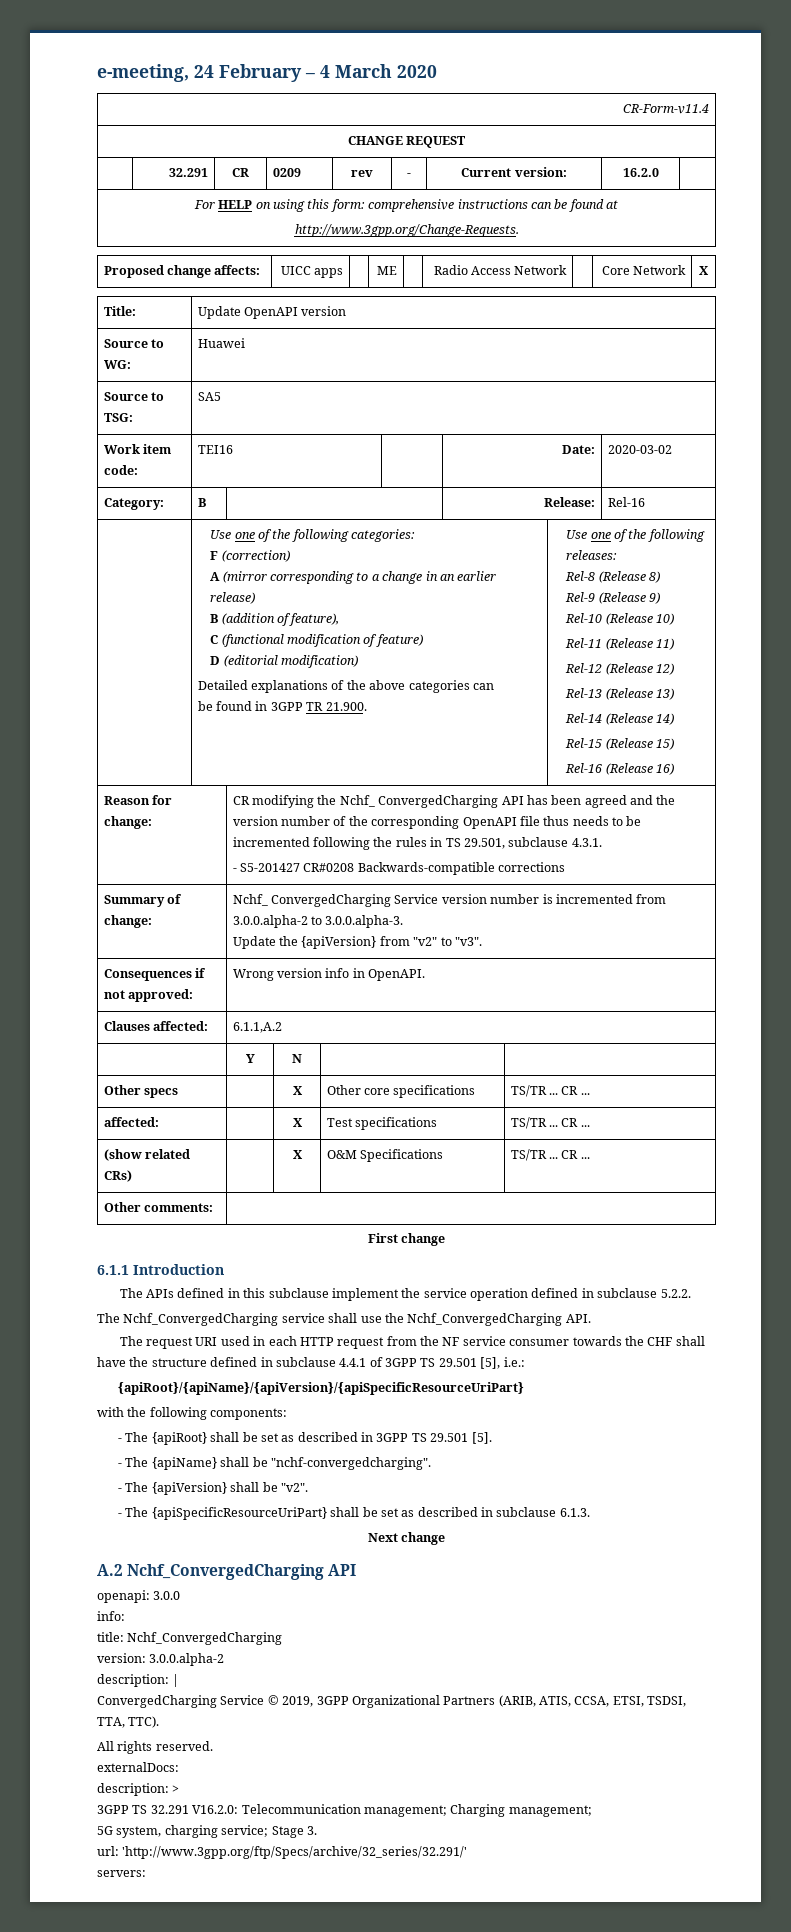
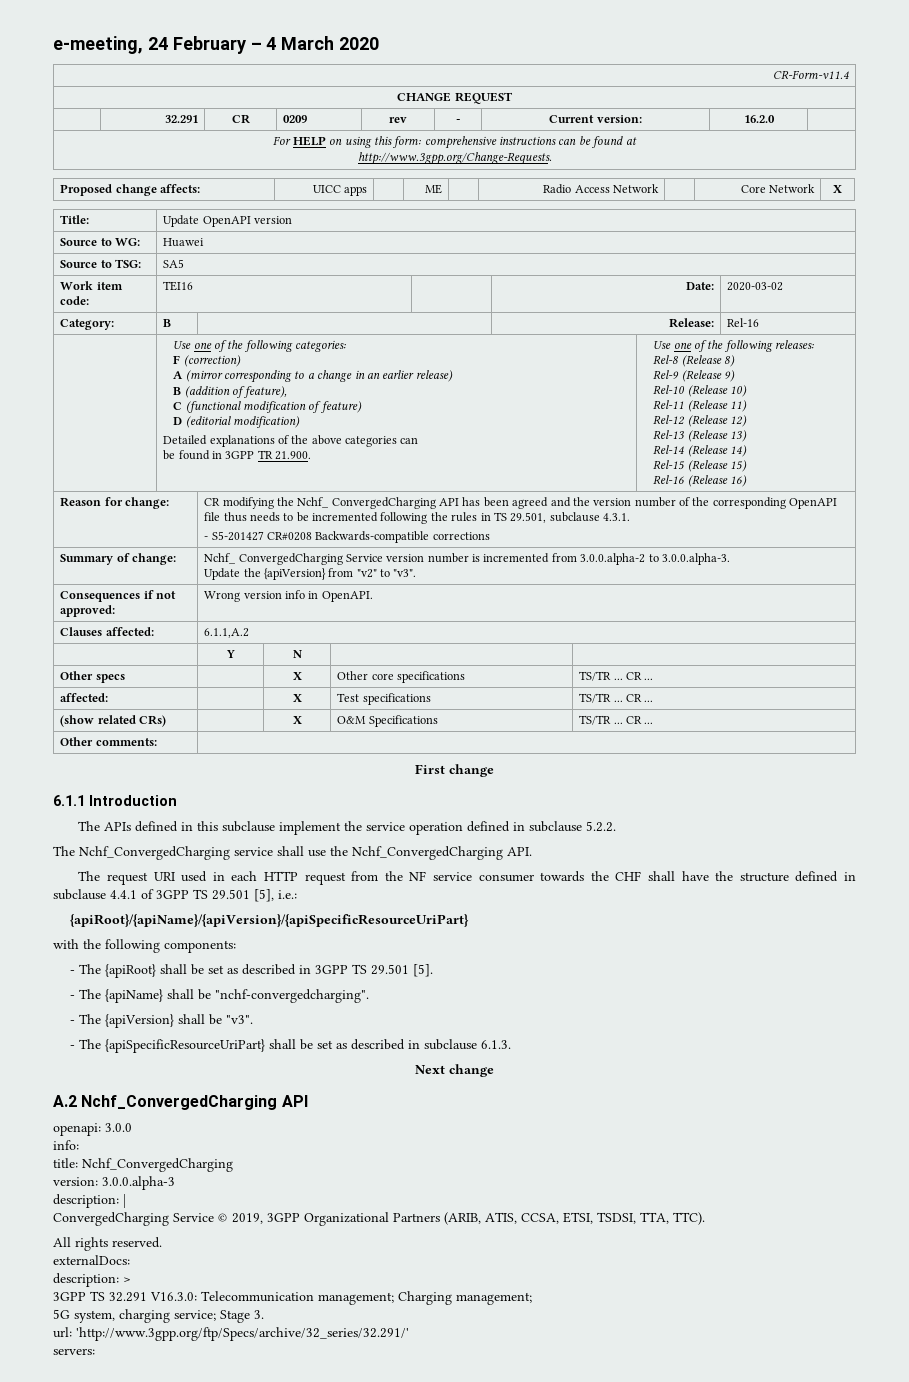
- - The {apiVersion} shall be "v2".
+ - The {apiVersion} shall be "v3".
- version: 3.0.0.alpha-2
+ version: 3.0.0.alpha-3
- 3GPP TS 32.291 V16.2.0: Telecommunication management; Charging management;
+ 3GPP TS 32.291 V16.3.0: Telecommunication management; Charging management;

